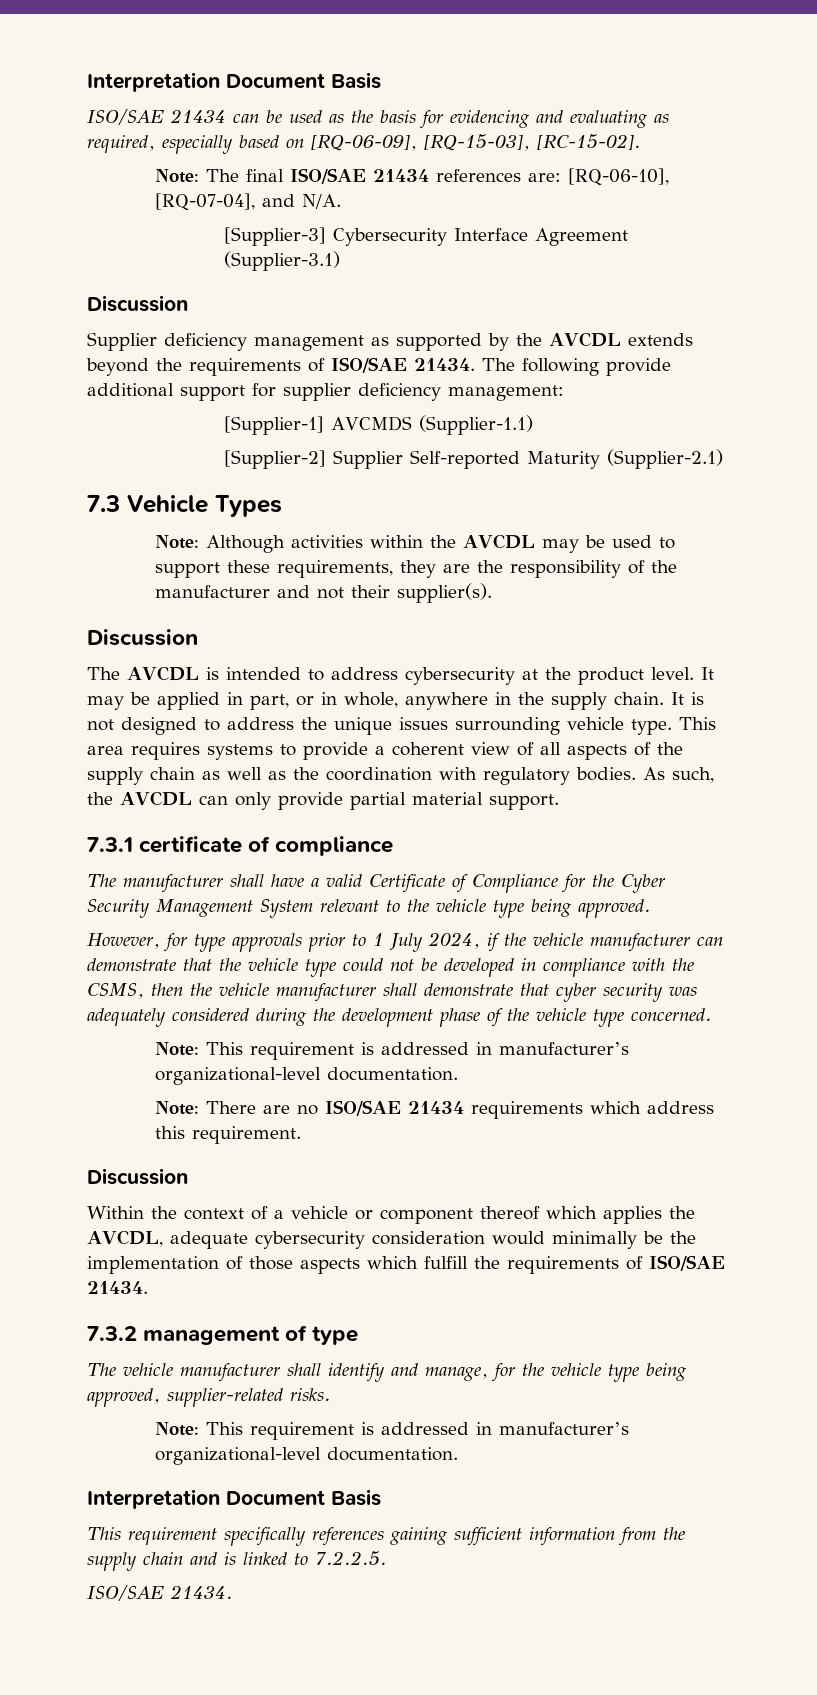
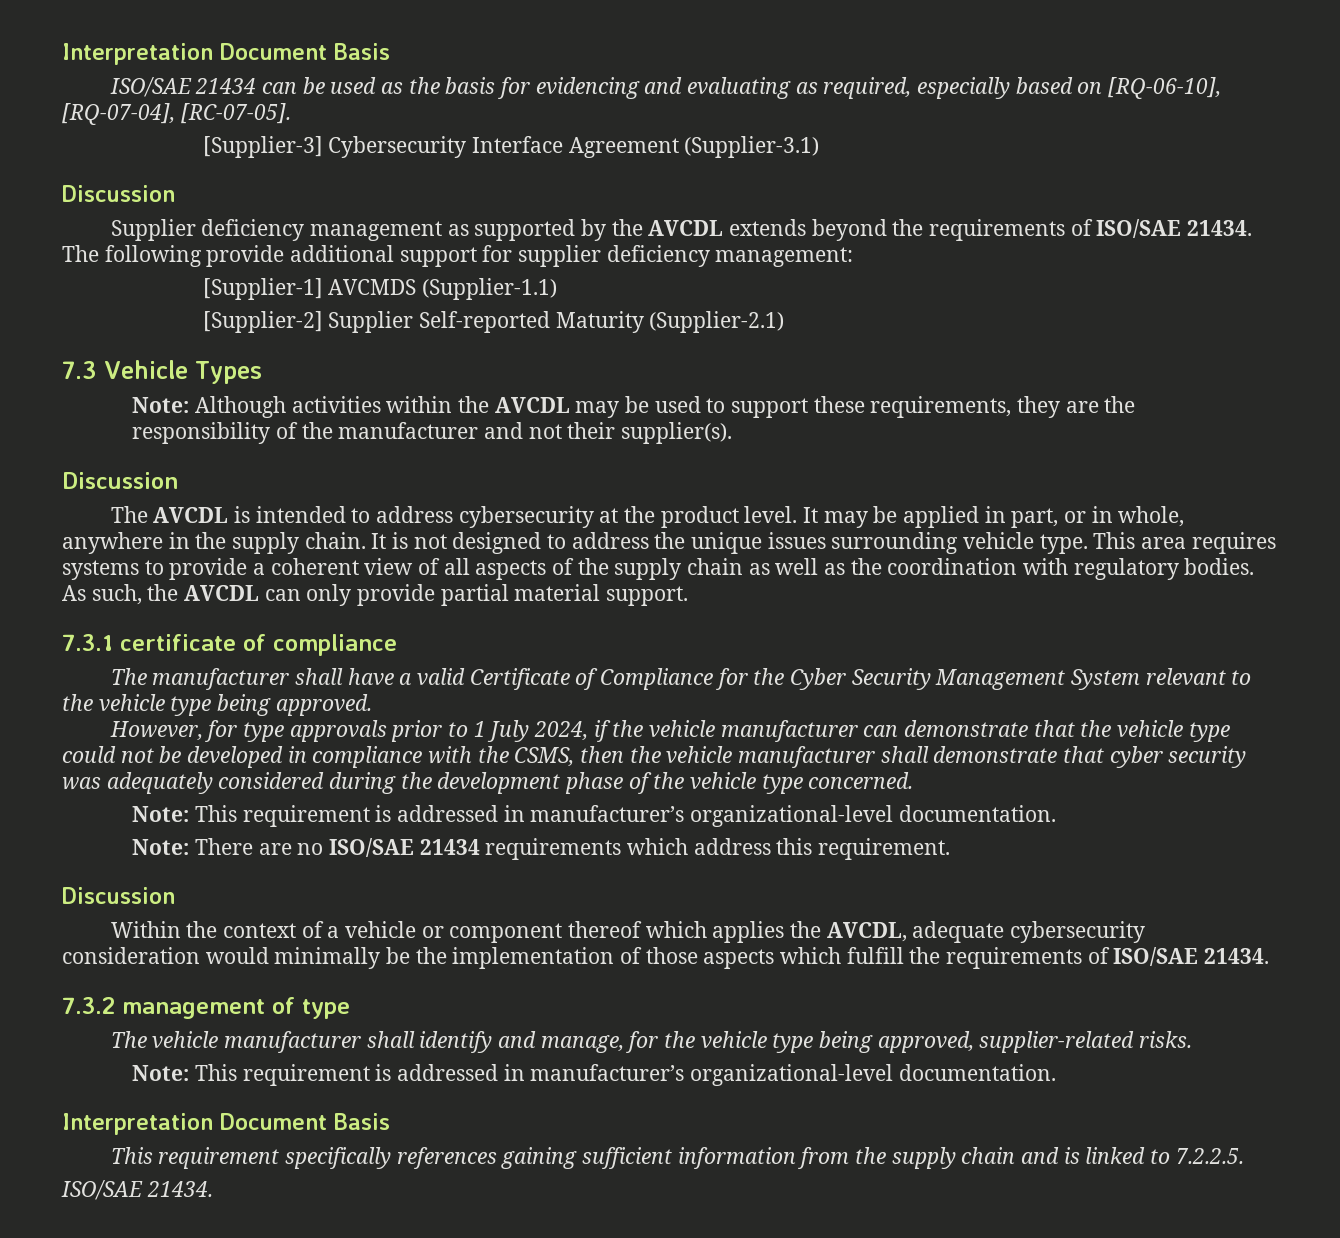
- ISO/SAE 21434 can be used as the basis for evidencing and evaluating as required, especially based on [RQ-06-09], [RQ-15-03], [RC-15-02].
- Note: The final ISO/SAE 21434 references are: [RQ-06-10], [RQ-07-04], and N/A.
+ ISO/SAE 21434 can be used as the basis for evidencing and evaluating as required, especially based on [RQ-06-10], [RQ-07-04], [RC-07-05].

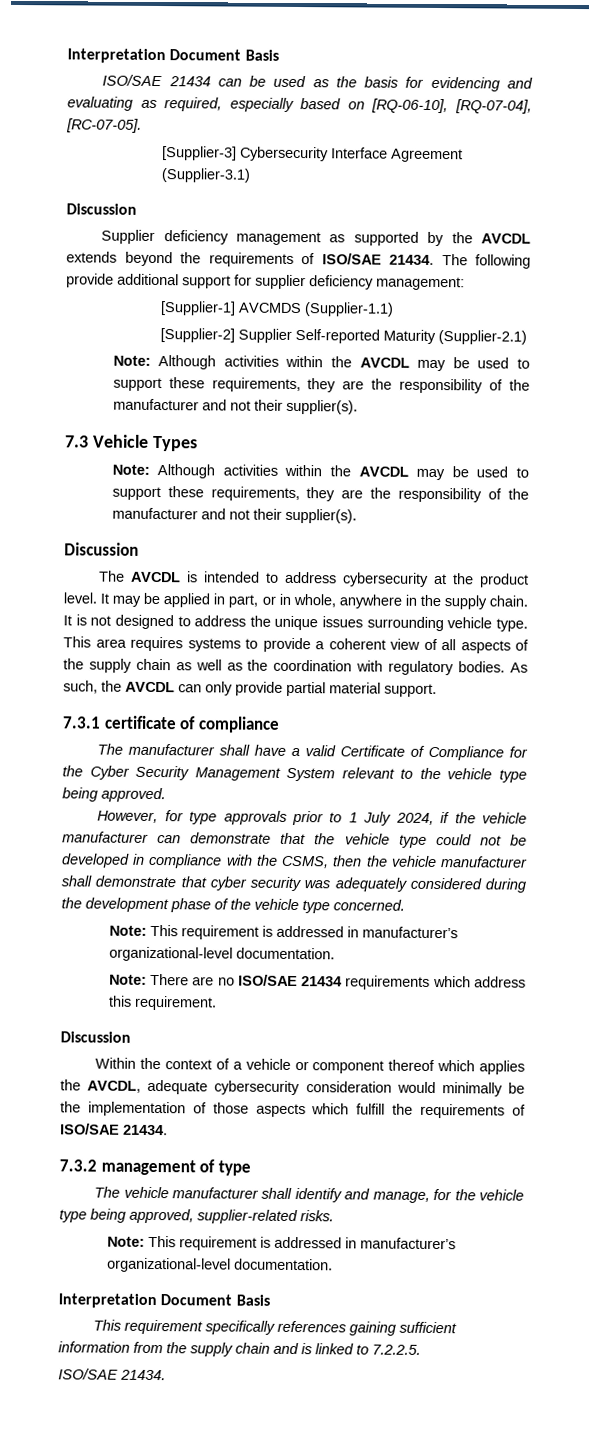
  [Supplier-2] Supplier Self-reported Maturity (Supplier-2.1)
+ Note: Although activities within the AVCDL may be used to support these requirements, they are the responsibility of the manufacturer and not their supplier(s).

